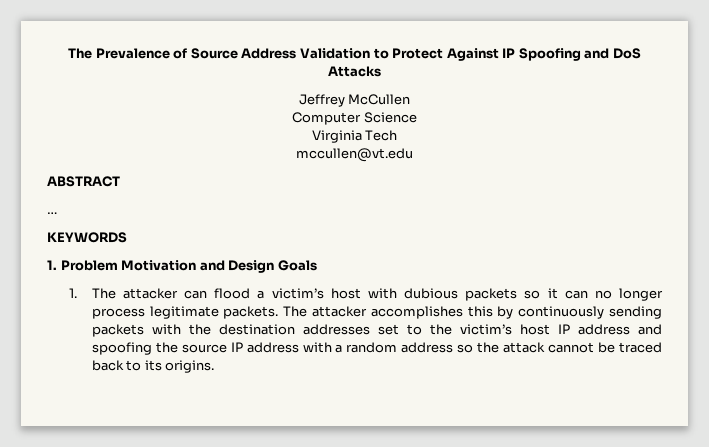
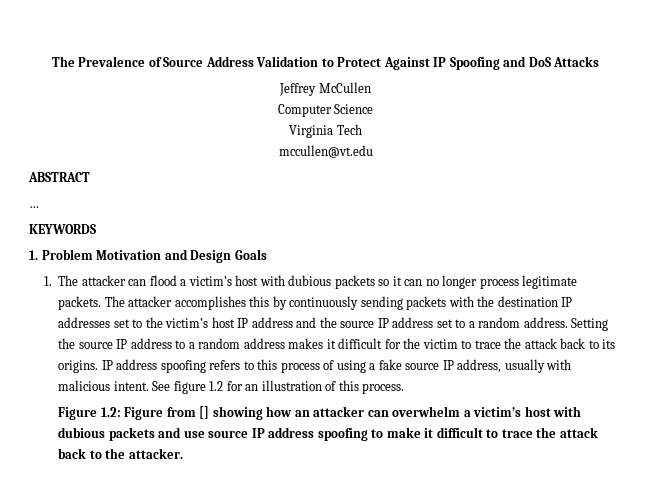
- The attacker accomplishes this by continuously sending packets with the destination addresses set to the victim’s host IP address and spoofing the source IP address with a random address so the attack cannot be traced back to its origins.
+ The attacker accomplishes this by continuously sending packets with the destination IP addresses set to the victim’s host IP address and the source IP address set to a random address. Setting the source IP address to a random address makes it difficult for the victim to trace the attack back to its origins. IP address spoofing refers to this process of using a fake source IP address, usually with malicious intent. See figure 1.2 for an illustration of this process.
+ Figure 1.2: Figure from [] showing how an attacker can overwhelm a victim’s host with dubious packets and use source IP address spoofing to make it difficult to trace the attack back to the attacker.

